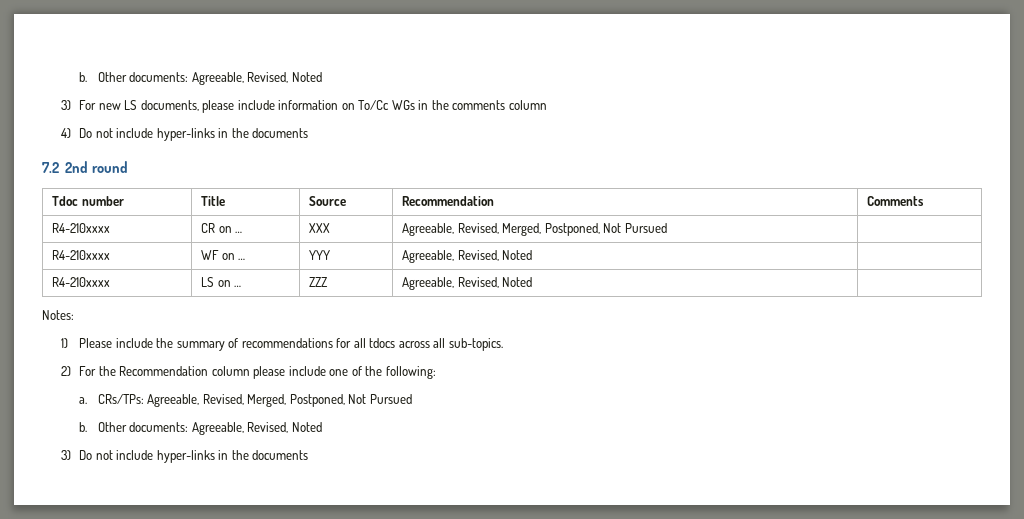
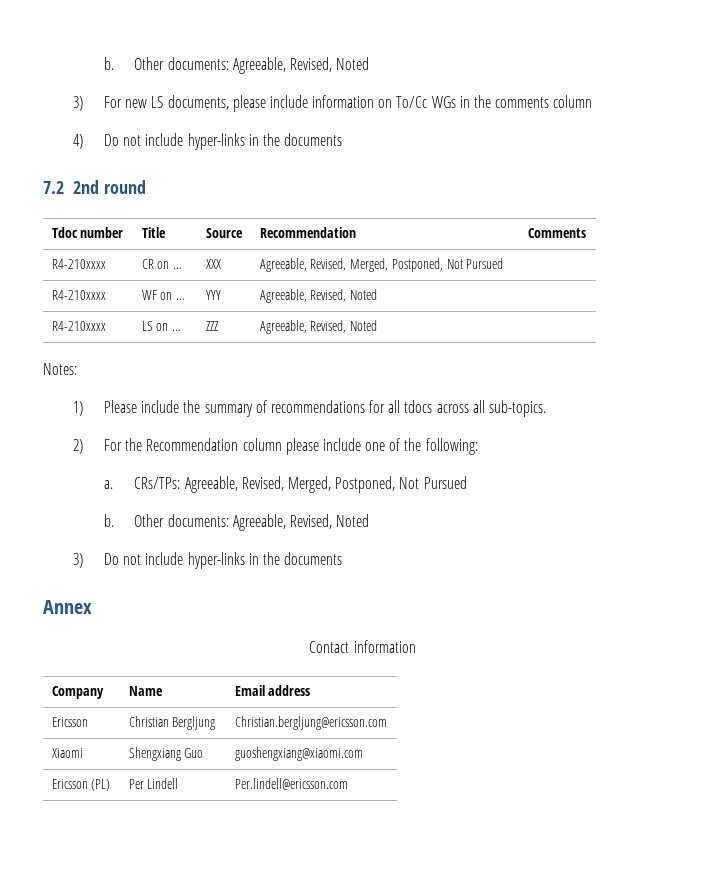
+ Annex
+ Contact information
+ Company | Name | Email address
+ Ericsson | Christian Bergljung | Christian.bergljung@ericsson.com
+ Xiaomi | Shengxiang Guo | guoshengxiang@xiaomi.com
+ Ericsson (PL) | Per Lindell | Per.lindell@ericsson.com

